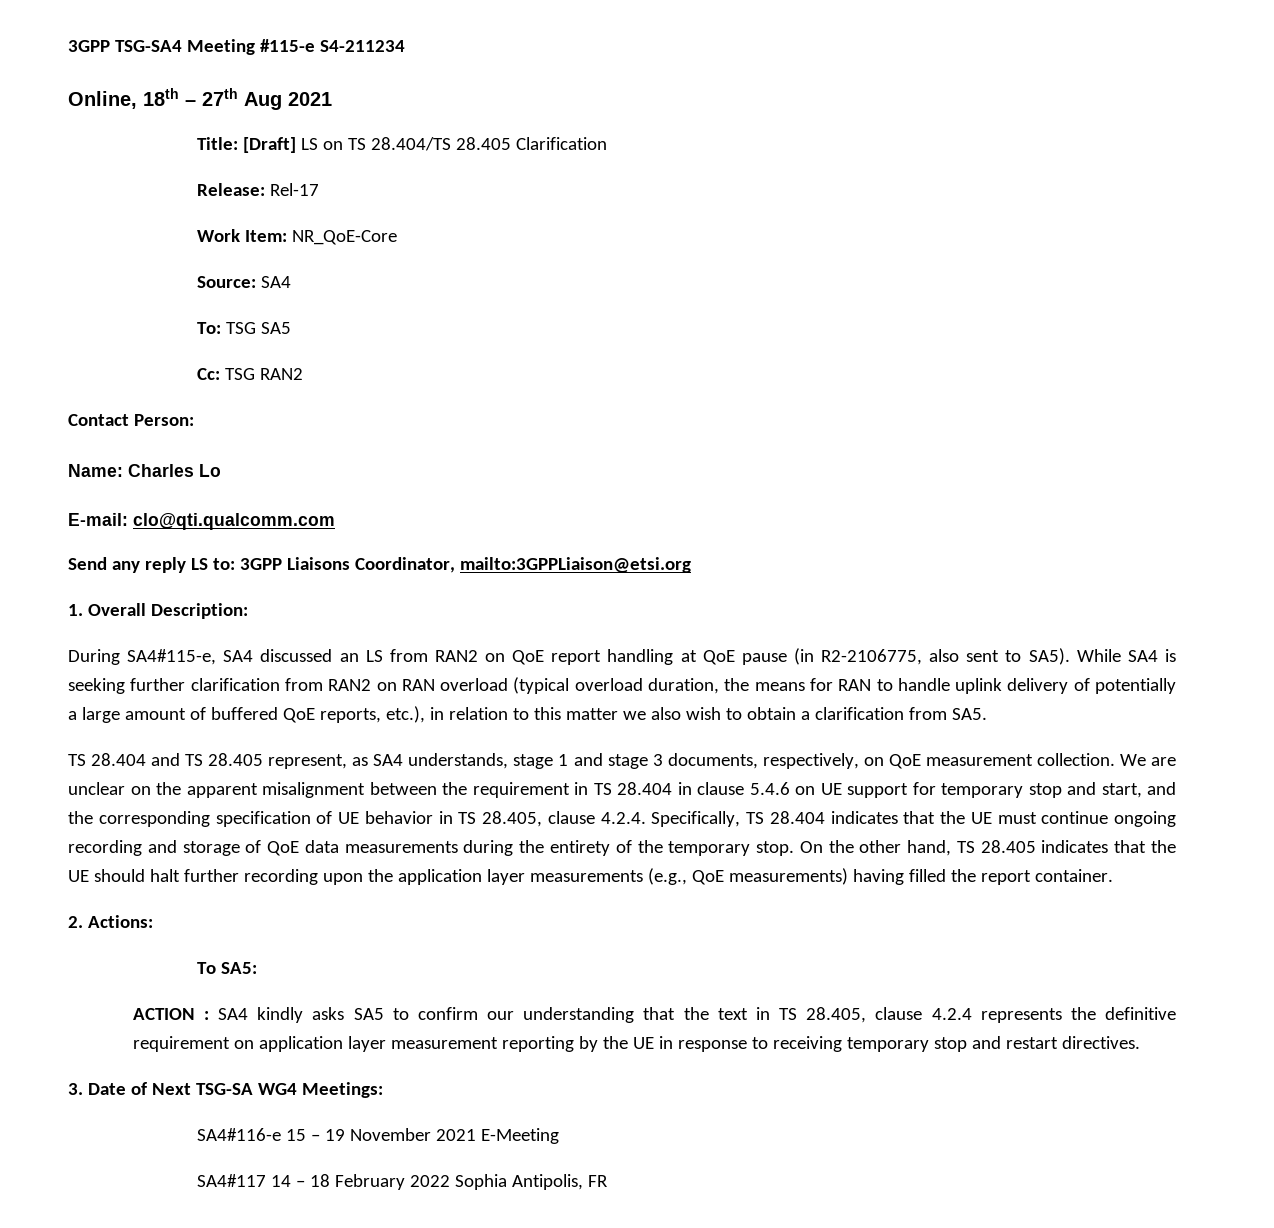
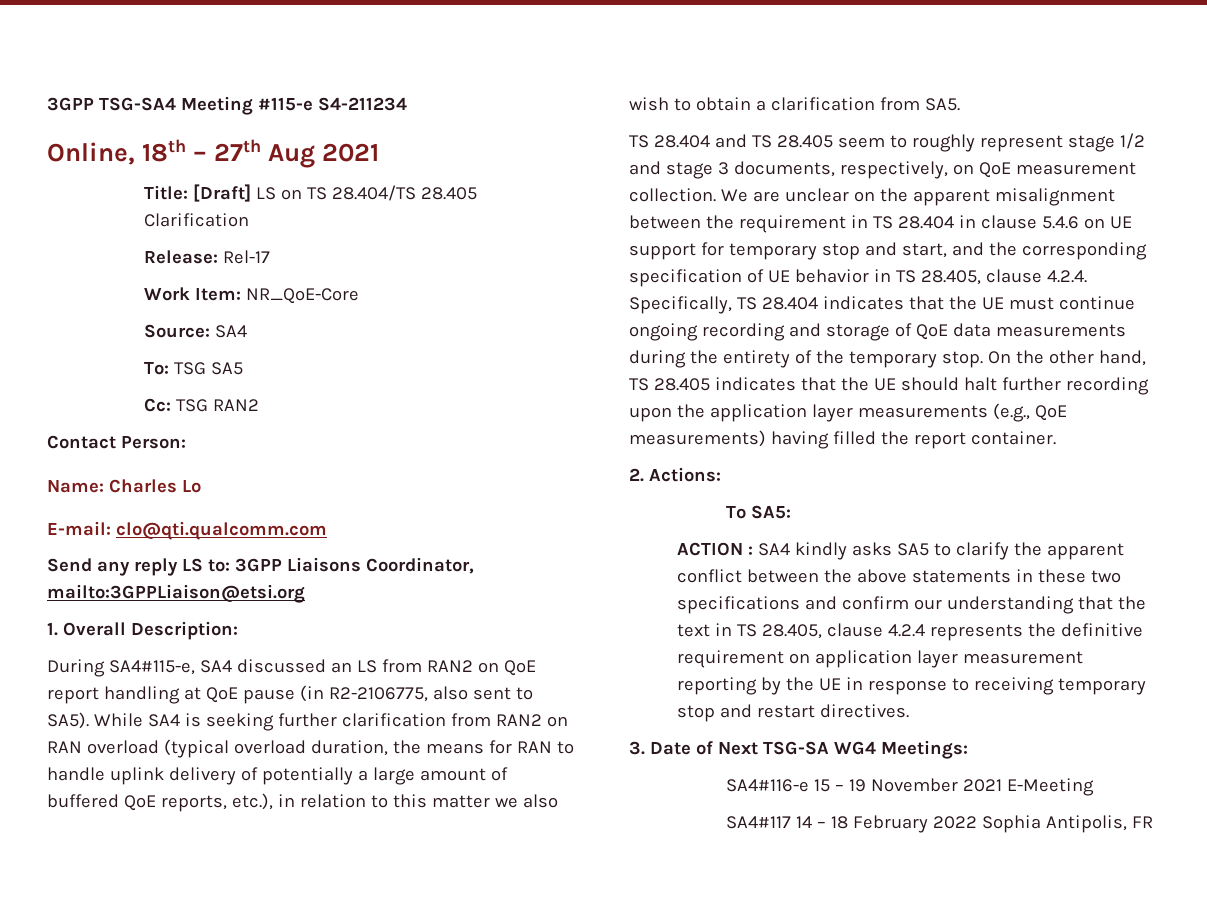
- TS 28.404 and TS 28.405 represent, as SA4 understands, stage 1 and stage 3 documents, respectively, on QoE measurement collection.
+ TS 28.404 and TS 28.405 seem to roughly represent stage 1/2 and stage 3 documents, respectively, on QoE measurement collection.
- ACTION : SA4 kindly asks SA5 to confirm our understanding that the text in TS 28.405, clause 4.2.4 represents the definitive requirement on application layer measurement reporting by the UE in response to receiving temporary stop and restart directives.
+ ACTION : SA4 kindly asks SA5 to clarify the apparent conflict between the above statements in these two specifications and confirm our understanding that the text in TS 28.405, clause 4.2.4 represents the definitive requirement on application layer measurement reporting by the UE in response to receiving temporary stop and restart directives.

